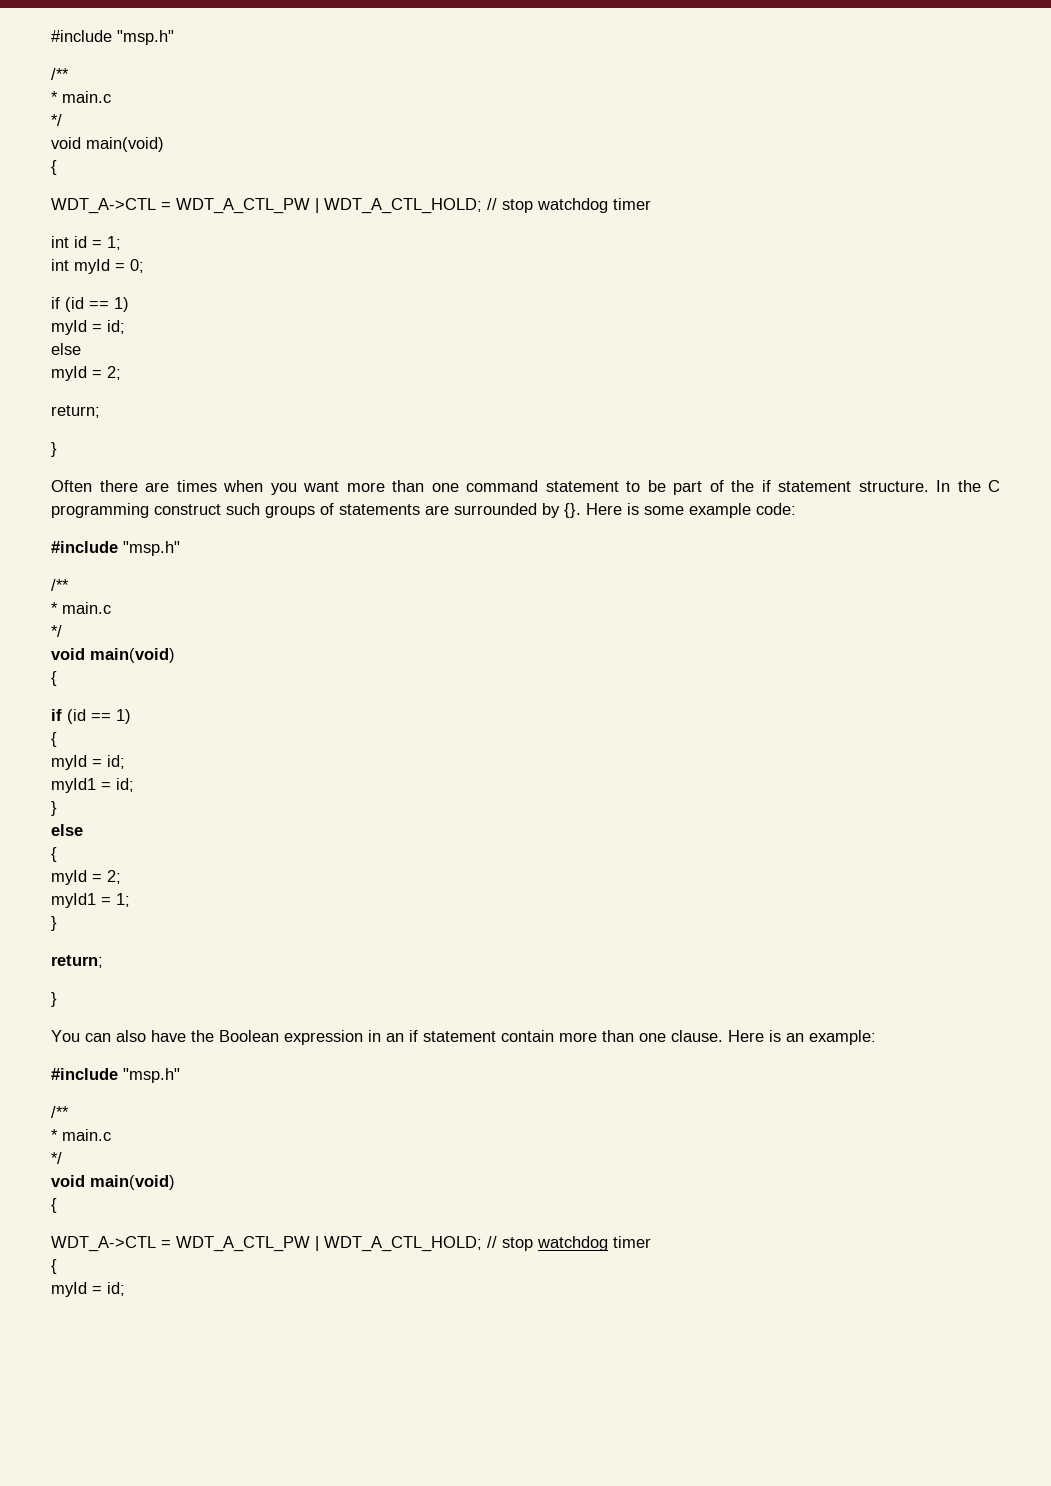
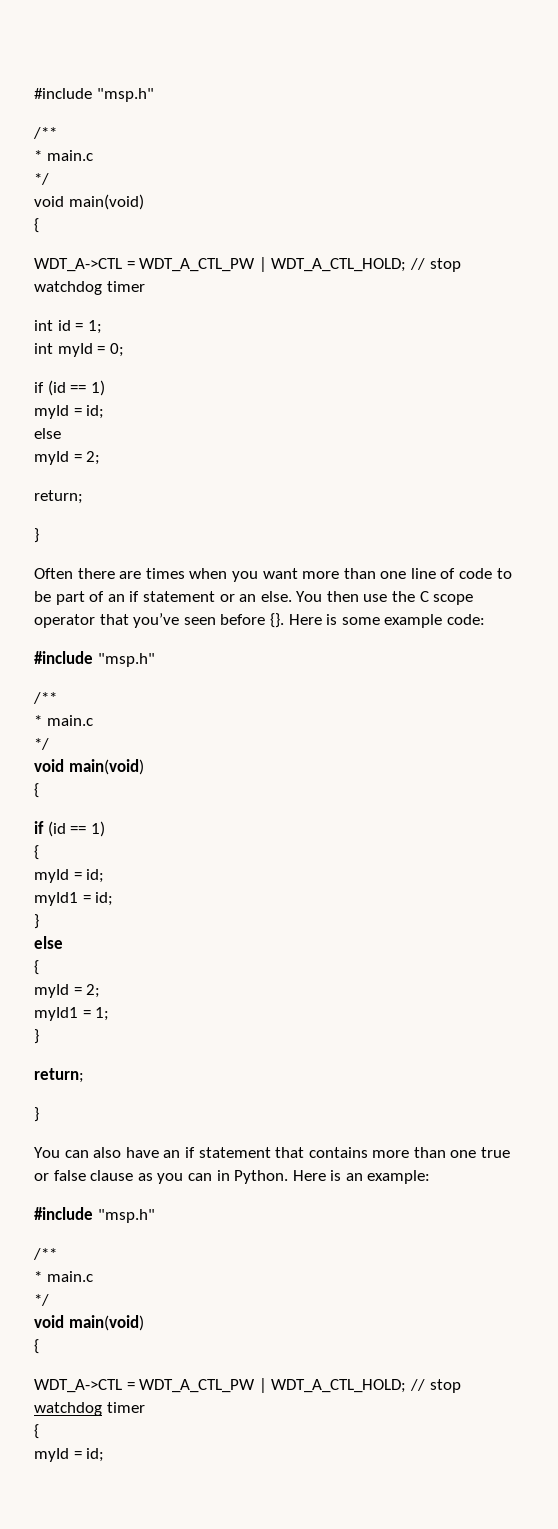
- Often there are times when you want more than one command statement to be part of the if statement structure. In the C programming construct such groups of statements are surrounded by {}.
+ Often there are times when you want more than one line of code to be part of an if statement or an else. You then use the C scope operator that you’ve seen before {}.
- You can also have the Boolean expression in an if statement contain more than one clause.
+ You can also have an if statement that contains more than one true or false clause as you can in Python.

